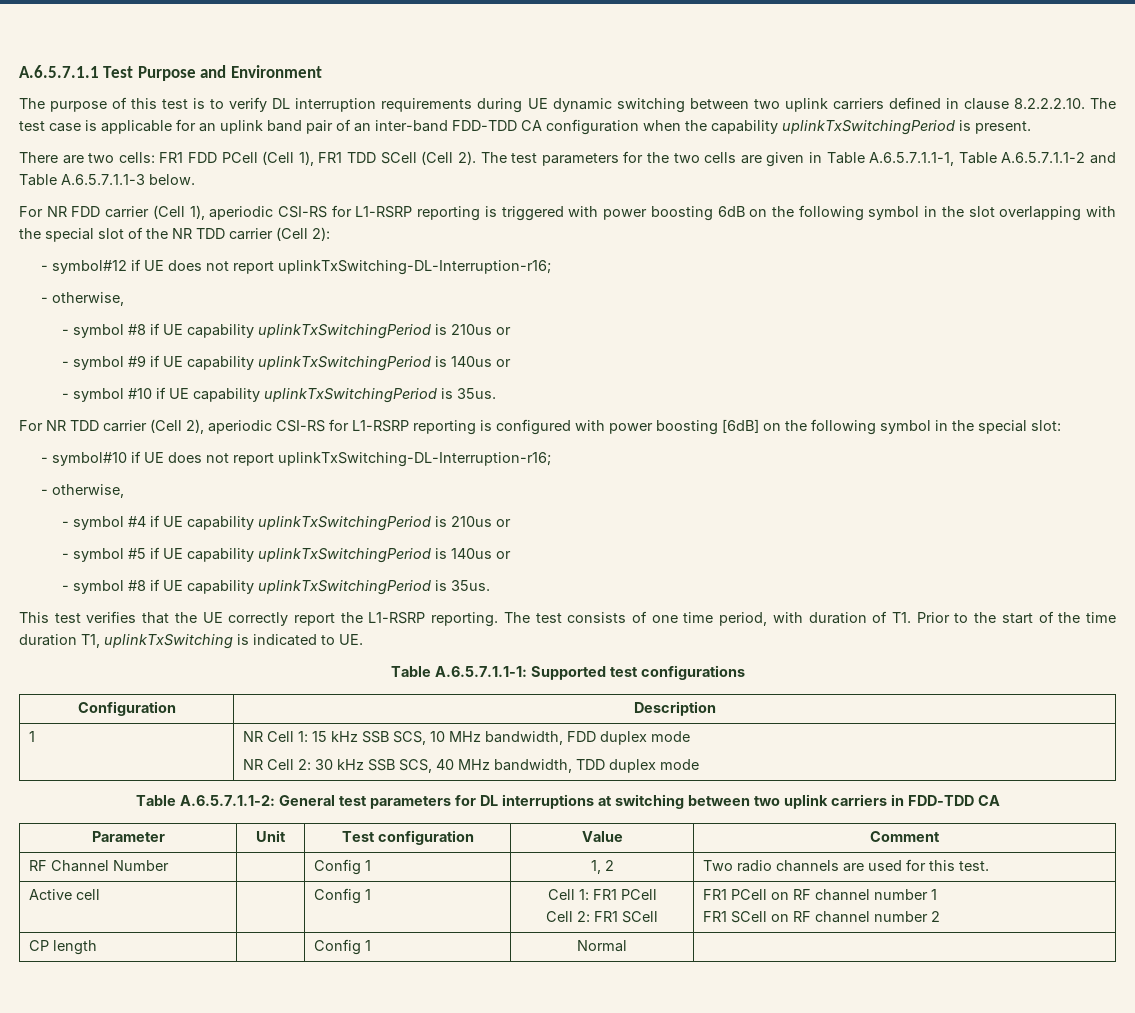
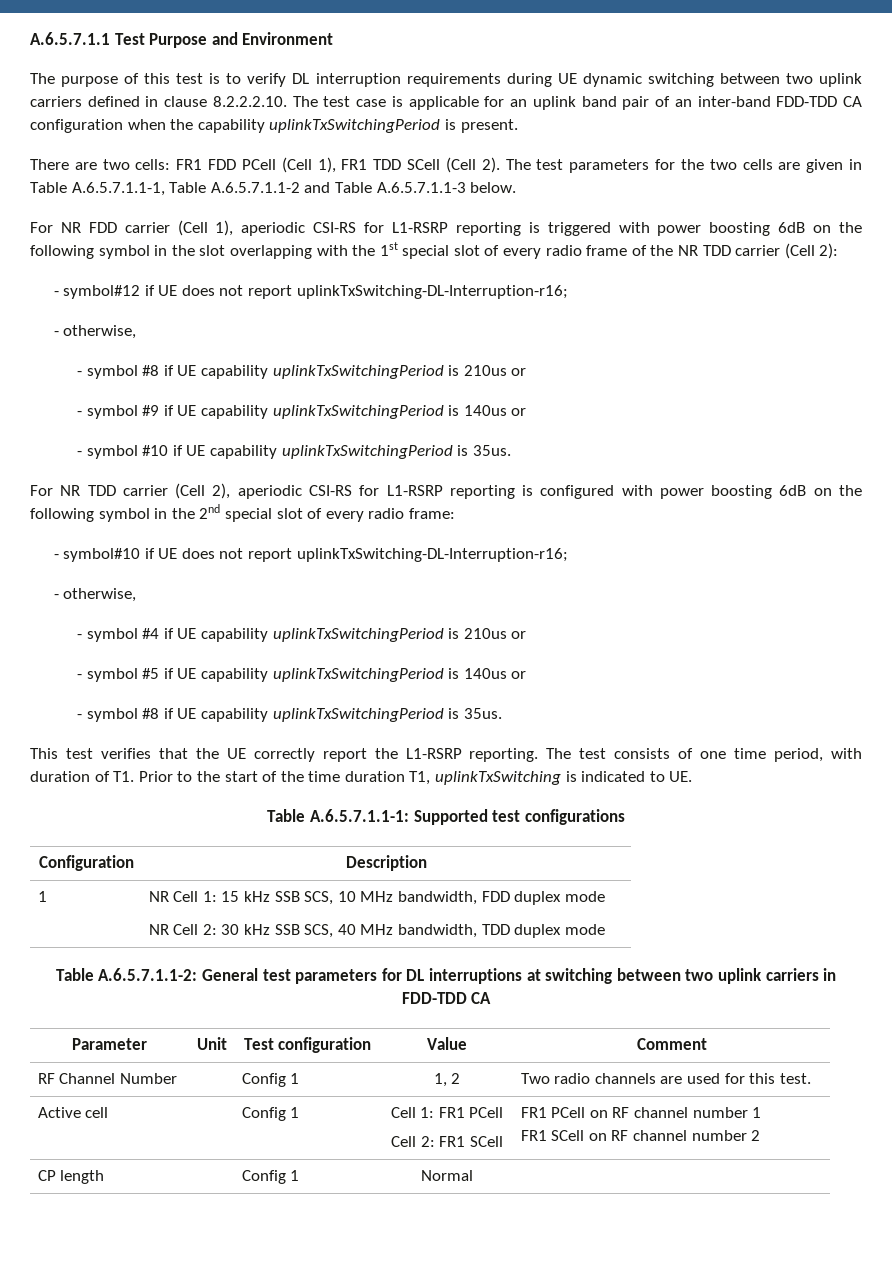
- For NR FDD carrier (Cell 1), aperiodic CSI-RS for L1-RSRP reporting is triggered with power boosting 6dB on the following symbol in the slot overlapping with the special slot of the NR TDD carrier (Cell 2):
+ For NR FDD carrier (Cell 1), aperiodic CSI-RS for L1-RSRP reporting is triggered with power boosting 6dB on the following symbol in the slot overlapping with the 1st special slot of every radio frame of the NR TDD carrier (Cell 2):
- For NR TDD carrier (Cell 2), aperiodic CSI-RS for L1-RSRP reporting is configured with power boosting [6dB] on the following symbol in the special slot:
+ For NR TDD carrier (Cell 2), aperiodic CSI-RS for L1-RSRP reporting is configured with power boosting 6dB on the following symbol in the 2nd special slot of every radio frame:

